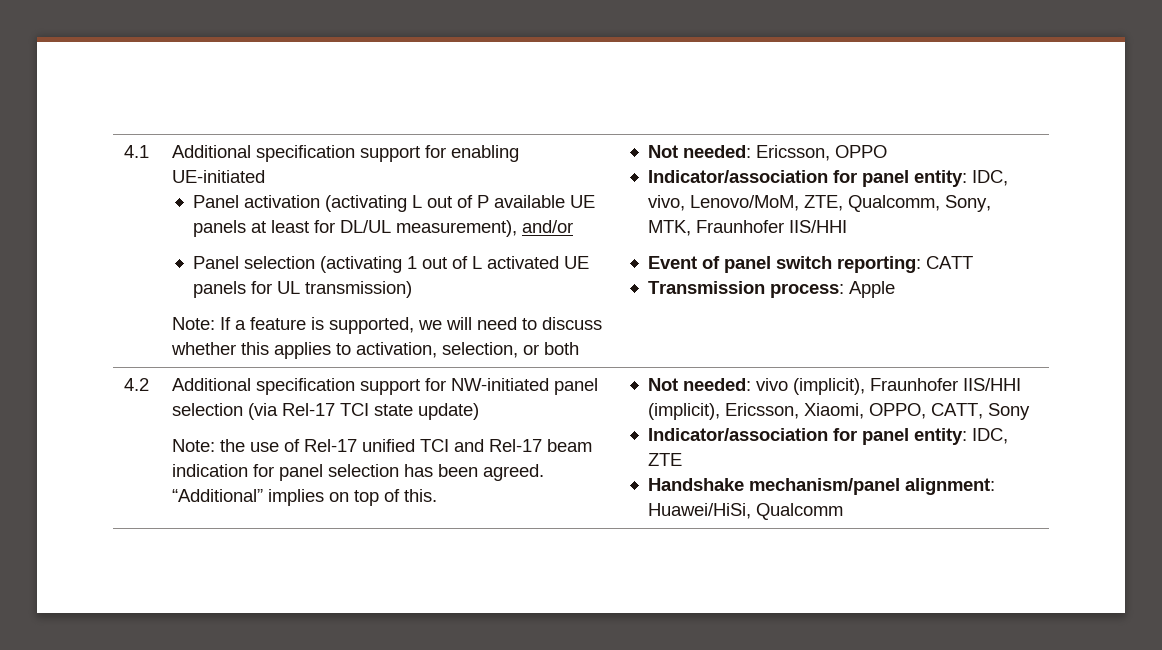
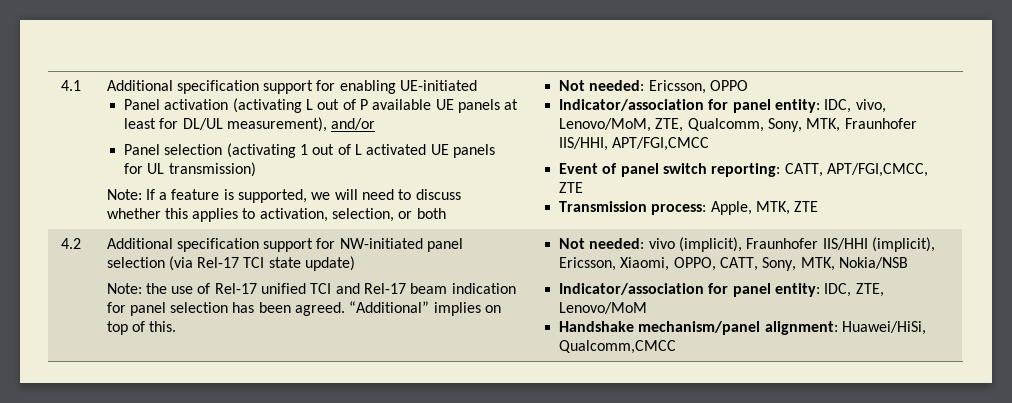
- Indicator/association for panel entity: IDC, vivo, Lenovo/MoM, ZTE, Qualcomm, Sony, MTK, Fraunhofer IIS/HHI
+ Indicator/association for panel entity: IDC, vivo, Lenovo/MoM, ZTE, Qualcomm, Sony, MTK, Fraunhofer IIS/HHI, APT/FGI,CMCC
- Event of panel switch reporting: CATT
+ Event of panel switch reporting: CATT, APT/FGI,CMCC, ZTE
- Transmission process: Apple
+ Transmission process: Apple, MTK, ZTE
- Not needed: vivo (implicit), Fraunhofer IIS/HHI (implicit), Ericsson, Xiaomi, OPPO, CATT, Sony
- Indicator/association for panel entity: IDC, ZTE
+ Not needed: vivo (implicit), Fraunhofer IIS/HHI (implicit), Ericsson, Xiaomi, OPPO, CATT, Sony, MTK, Nokia/NSB
+ Indicator/association for panel entity: IDC, ZTE, Lenovo/MoM
- Handshake mechanism/panel alignment: Huawei/HiSi, Qualcomm
+ Handshake mechanism/panel alignment: Huawei/HiSi, Qualcomm,CMCC

